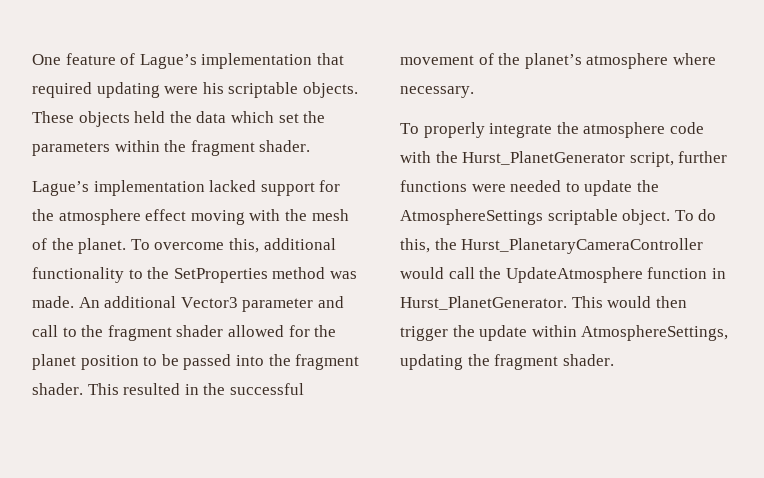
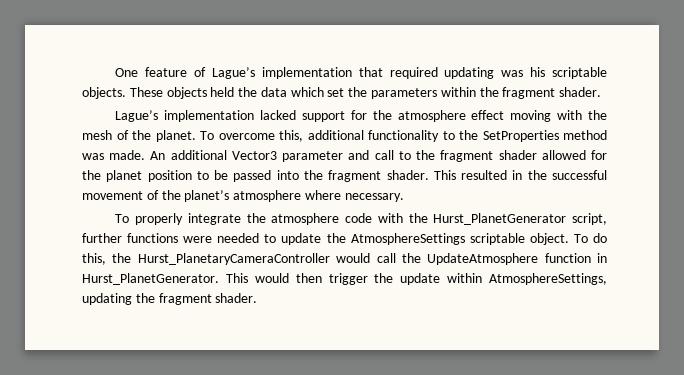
- One feature of Lague’s implementation that required updating were his scriptable objects.
+ One feature of Lague’s implementation that required updating was his scriptable objects.

